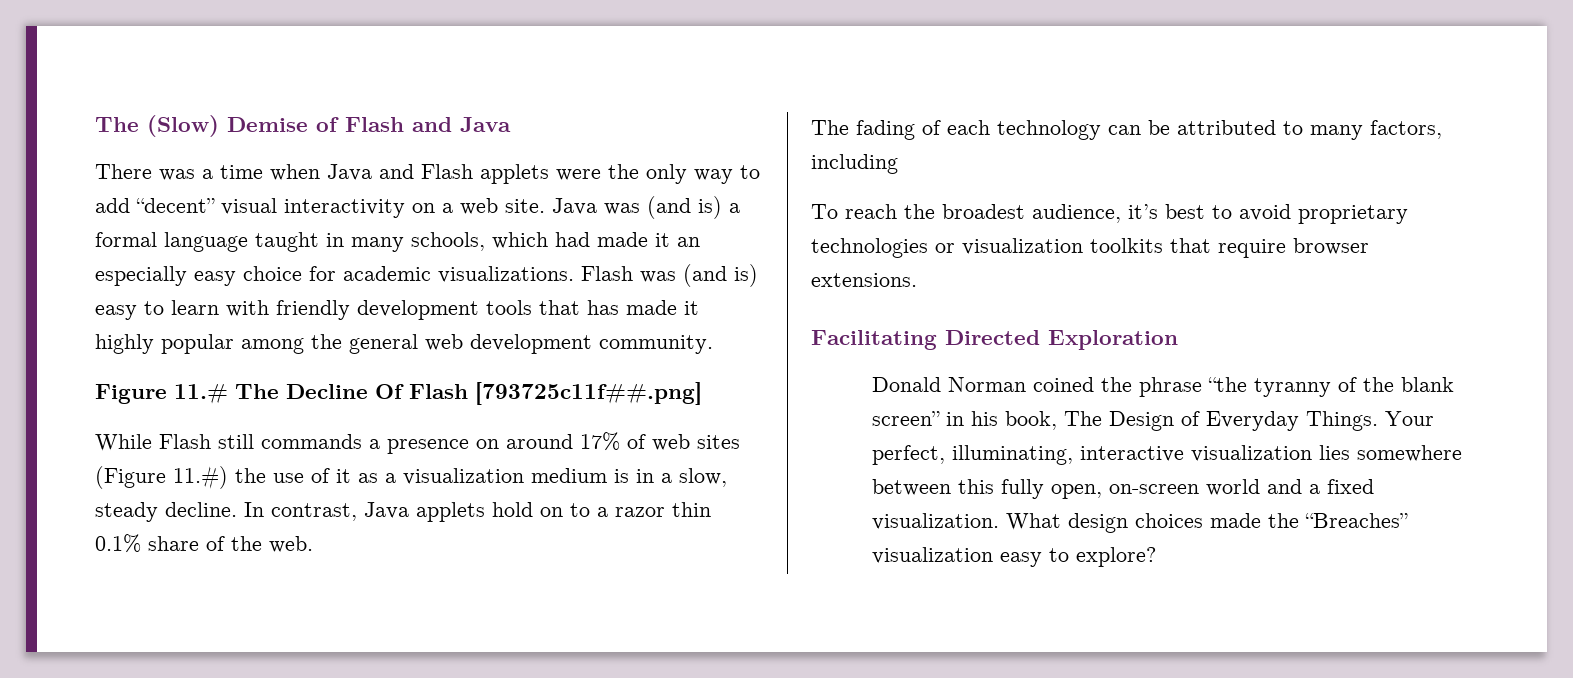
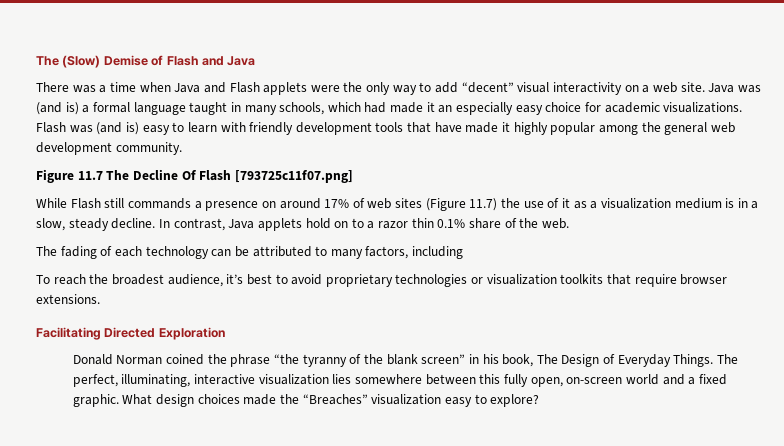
- Flash was (and is) easy to learn with friendly development tools that has made it highly popular among the general web development community.
+ Flash was (and is) easy to learn with friendly development tools that have made it highly popular among the general web development community.
- Figure 11.# The Decline Of Flash [793725c11f##.png]
+ Figure 11.7 The Decline Of Flash [793725c11f07.png]
- While Flash still commands a presence on around 17% of web sites (Figure 11.#) the use of it as a visualization medium is in a slow, steady decline.
+ While Flash still commands a presence on around 17% of web sites (Figure 11.7) the use of it as a visualization medium is in a slow, steady decline.
- Your perfect, illuminating, interactive visualization lies somewhere between this fully open, on-screen world and a fixed visualization.
+ The perfect, illuminating, interactive visualization lies somewhere between this fully open, on-screen world and a fixed graphic.

